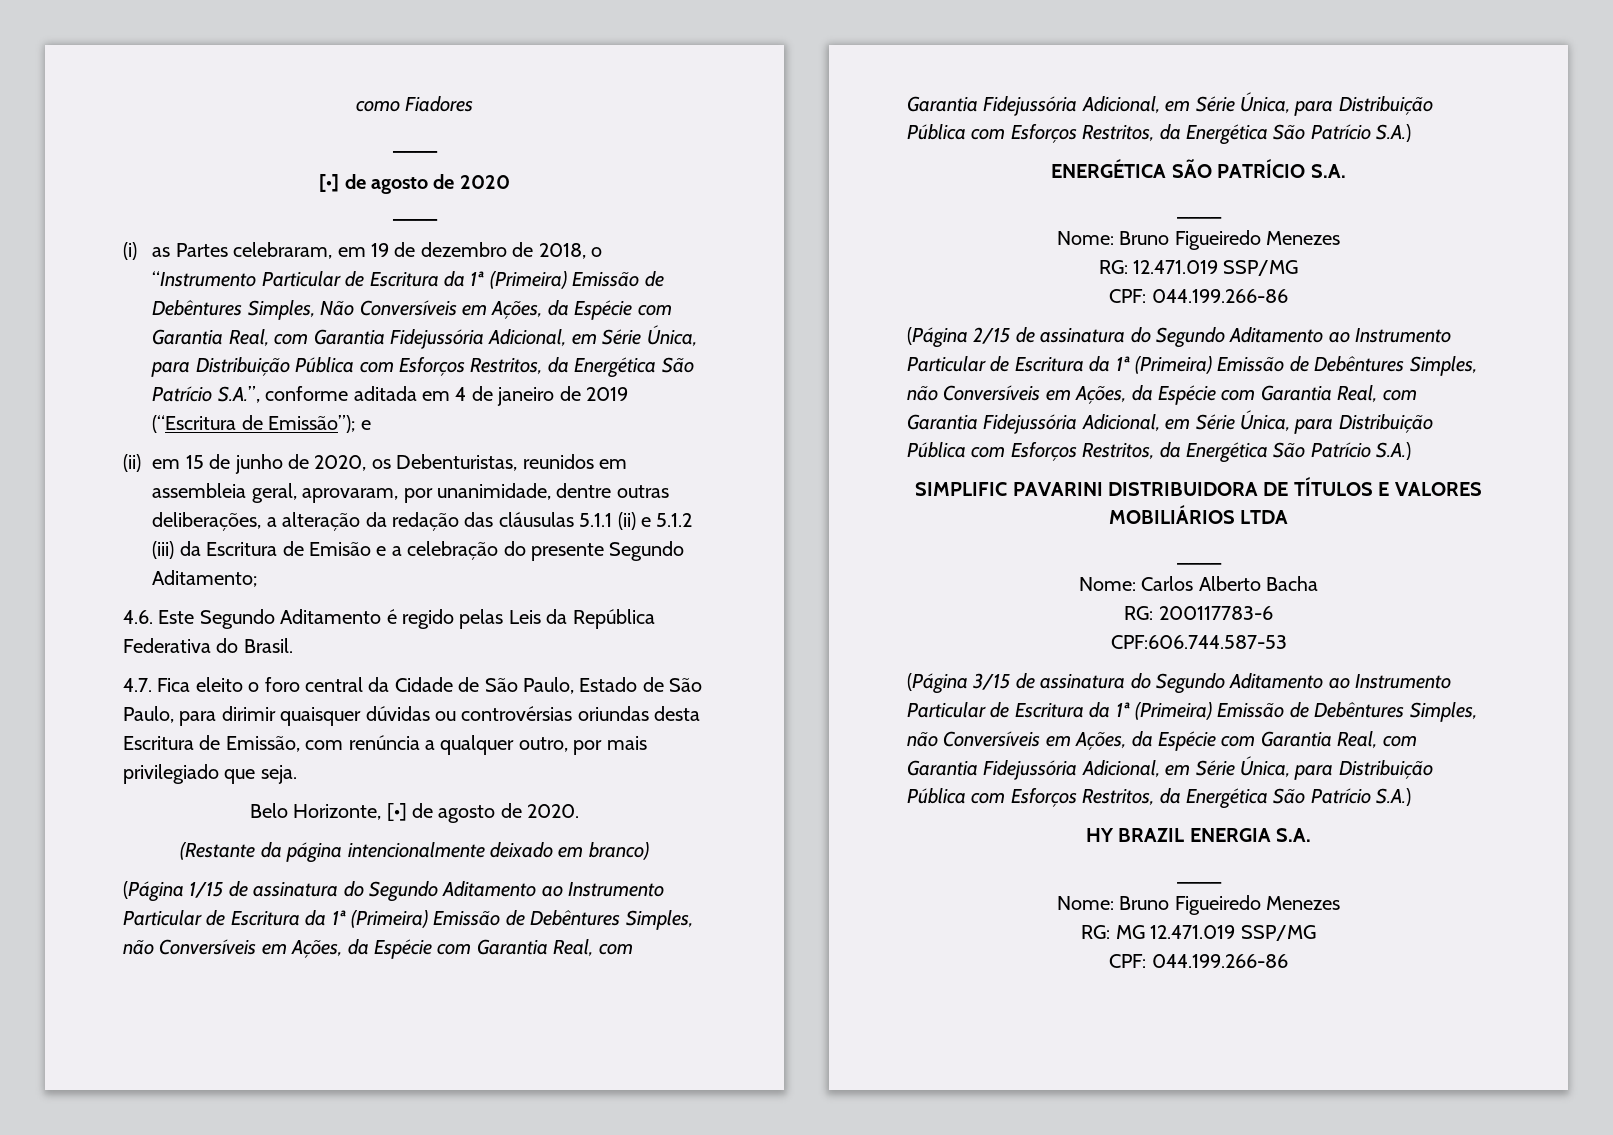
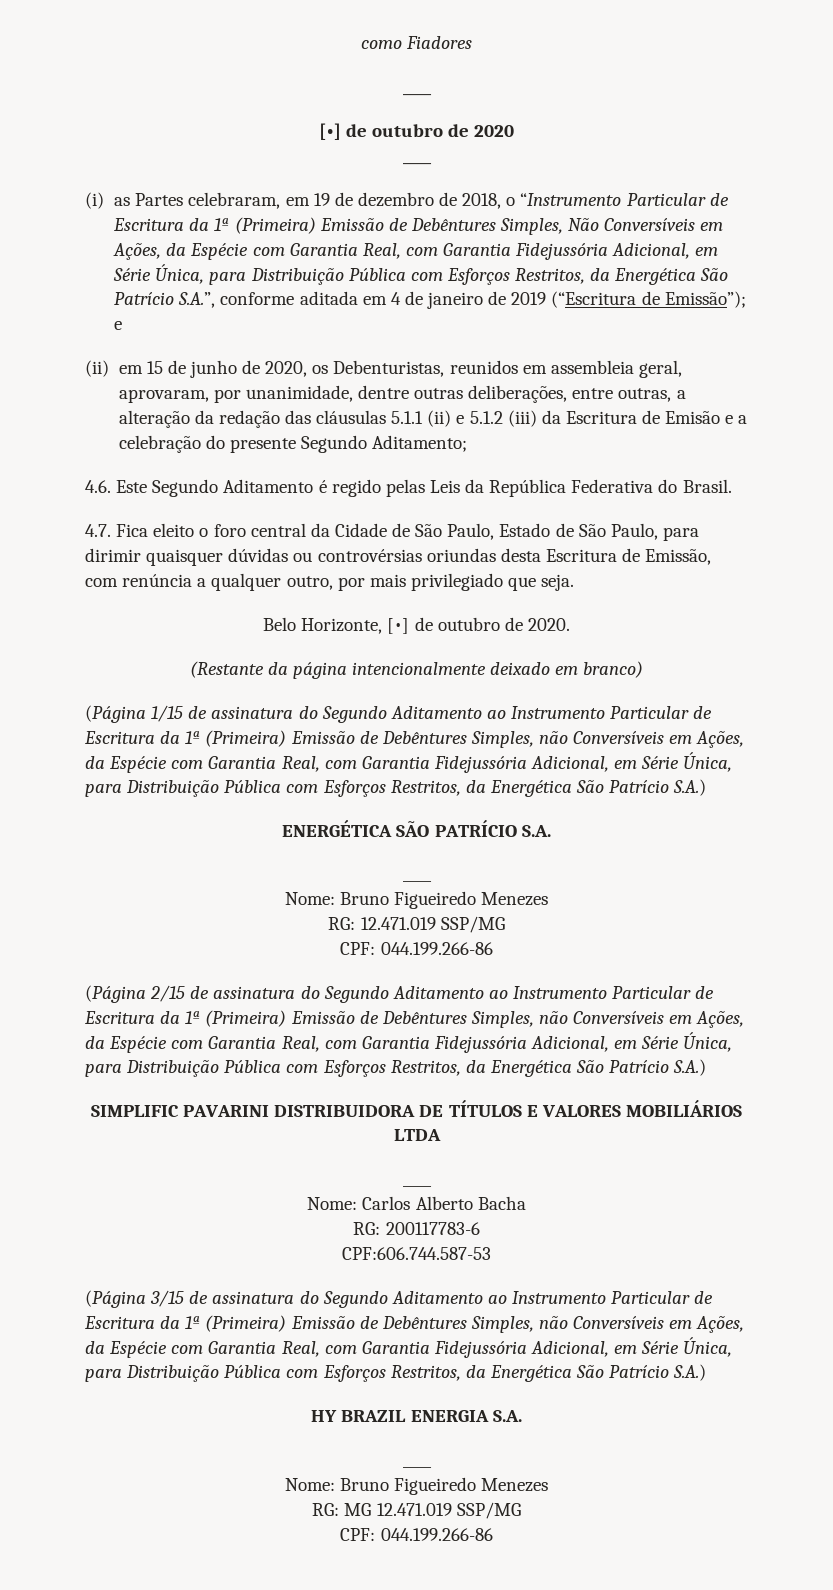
- [•] de agosto de 2020
+ [•] de outubro de 2020
- (ii) em 15 de junho de 2020, os Debenturistas, reunidos em assembleia geral, aprovaram, por unanimidade, dentre outras deliberações, a alteração da redação das cláusulas 5.1.1 (ii) e 5.1.2 (iii) da Escritura de Emisão e a celebração do presente Segundo Aditamento;
+ (ii) em 15 de junho de 2020, os Debenturistas, reunidos em assembleia geral, aprovaram, por unanimidade, dentre outras deliberações, entre outras, a alteração da redação das cláusulas 5.1.1 (ii) e 5.1.2 (iii) da Escritura de Emisão e a celebração do presente Segundo Aditamento;
- Belo Horizonte, [•] de agosto de 2020.
+ Belo Horizonte, [•] de outubro de 2020.

